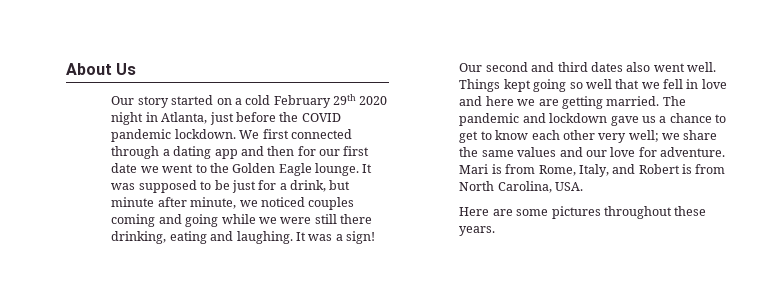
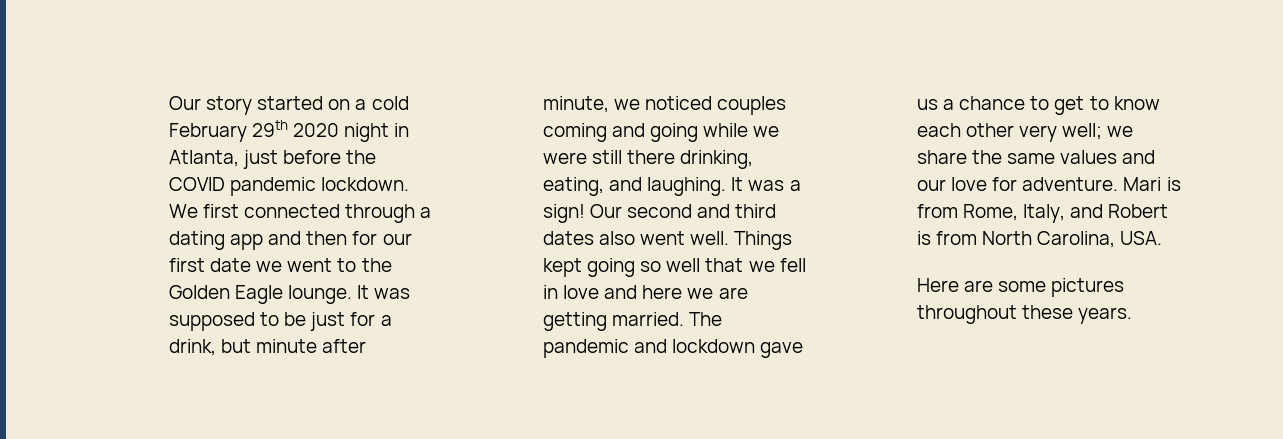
- About Us
- It was supposed to be just for a drink, but minute after minute, we noticed couples coming and going while we were still there drinking, eating and laughing.
+ It was supposed to be just for a drink, but minute after minute, we noticed couples coming and going while we were still there drinking, eating, and laughing.

